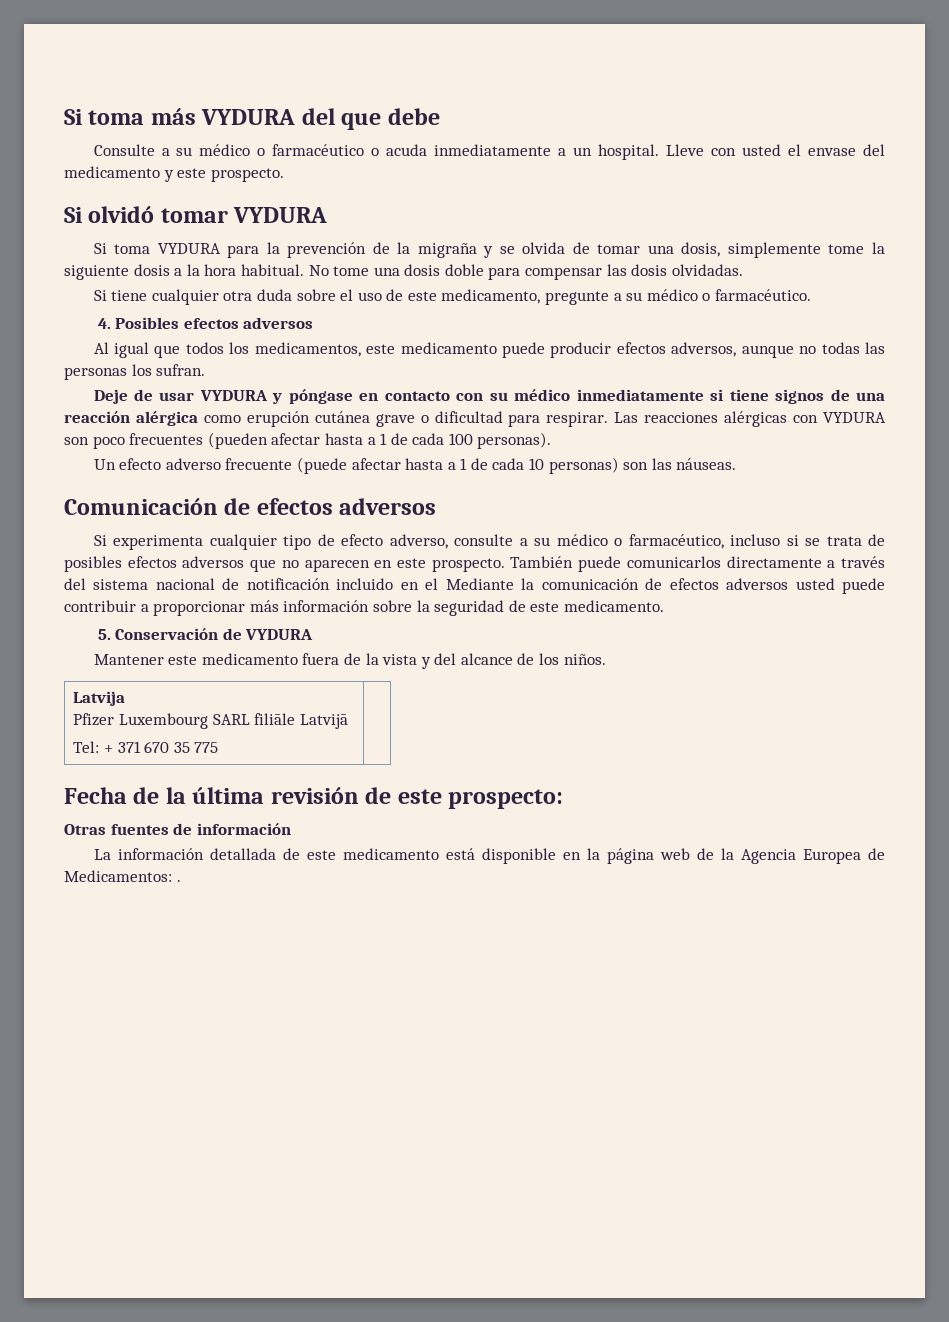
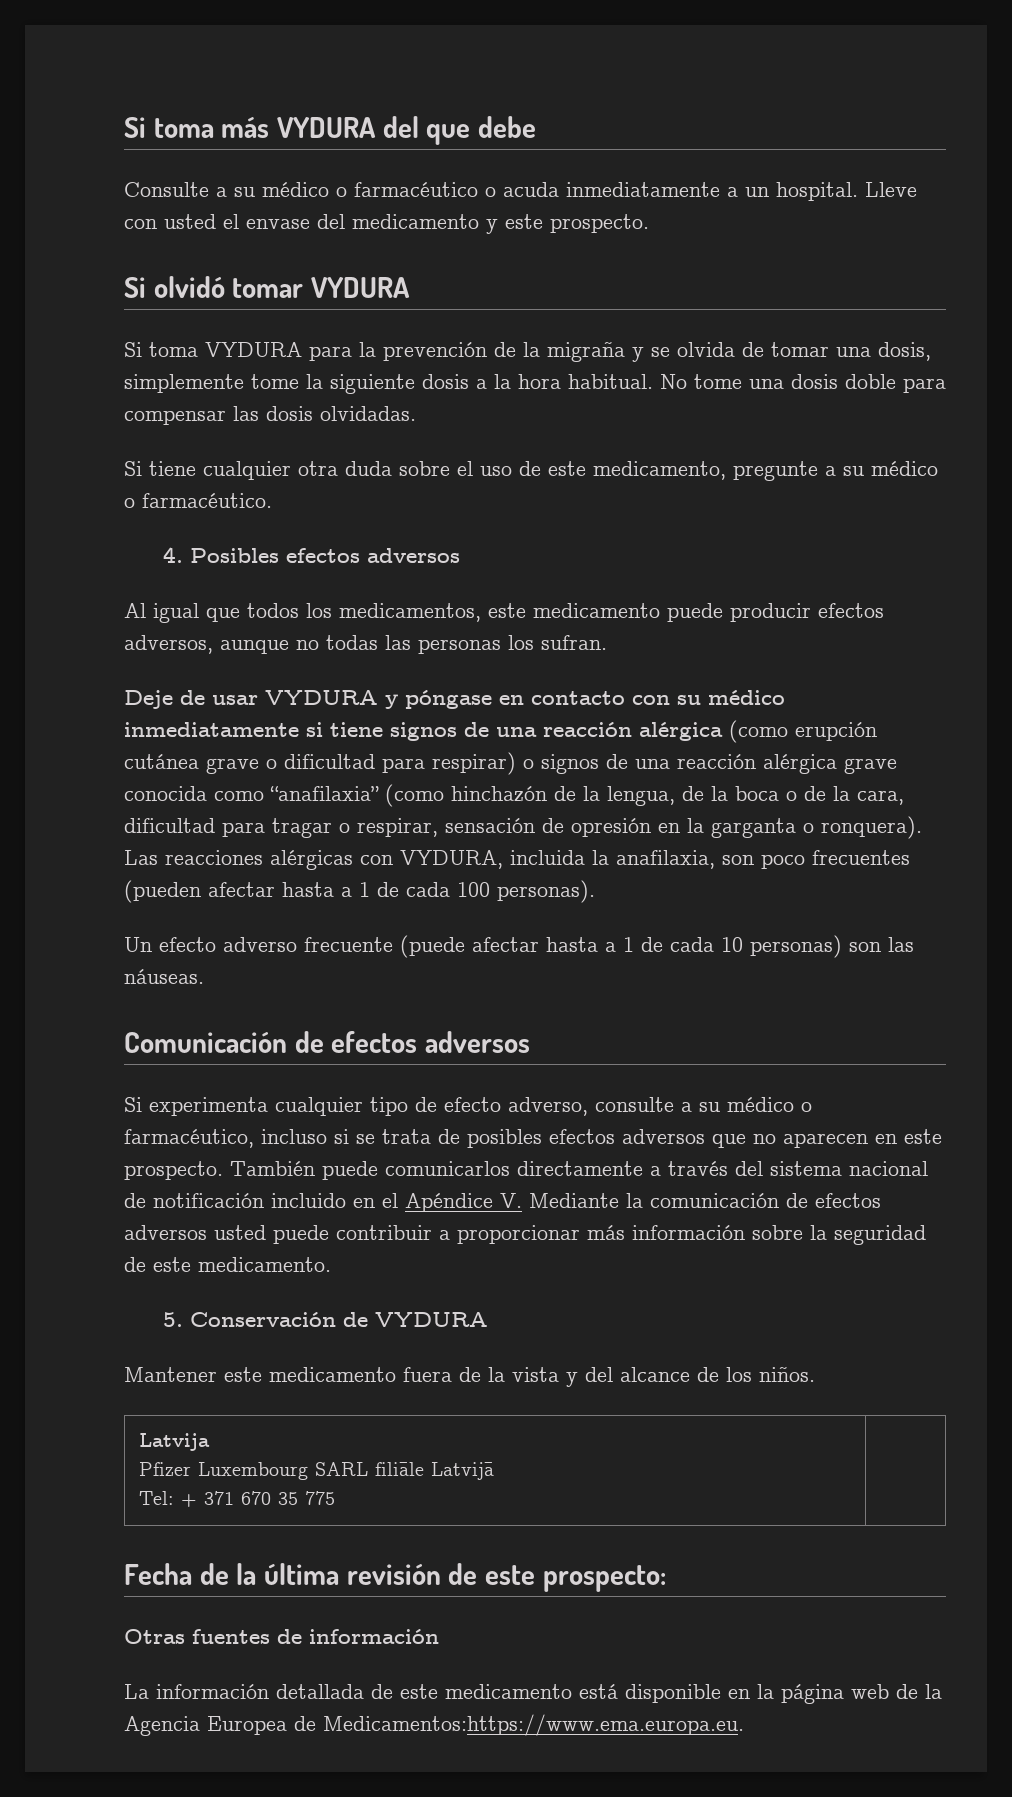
- Deje de usar VYDURA y póngase en contacto con su médico inmediatamente si tiene signos de una reacción alérgica como erupción cutánea grave o dificultad para respirar. Las reacciones alérgicas con VYDURA son poco frecuentes (pueden afectar hasta a 1 de cada 100 personas).
+ Deje de usar VYDURA y póngase en contacto con su médico inmediatamente si tiene signos de una reacción alérgica (como erupción cutánea grave o dificultad para respirar) o signos de una reacción alérgica grave conocida como “anafilaxia” (como hinchazón de la lengua, de la boca o de la cara, dificultad para tragar o respirar, sensación de opresión en la garganta o ronquera). Las reacciones alérgicas con VYDURA, incluida la anafilaxia, son poco frecuentes (pueden afectar hasta a 1 de cada 100 personas).
- También puede comunicarlos directamente a través del sistema nacional de notificación incluido en el Mediante la comunicación de efectos adversos usted puede contribuir a proporcionar más información sobre la seguridad de este medicamento.
+ También puede comunicarlos directamente a través del sistema nacional de notificación incluido en el Apéndice V. Mediante la comunicación de efectos adversos usted puede contribuir a proporcionar más información sobre la seguridad de este medicamento.
- La información detallada de este medicamento está disponible en la página web de la Agencia Europea de Medicamentos: .
+ La información detallada de este medicamento está disponible en la página web de la Agencia Europea de Medicamentos:https://www.ema.europa.eu.

